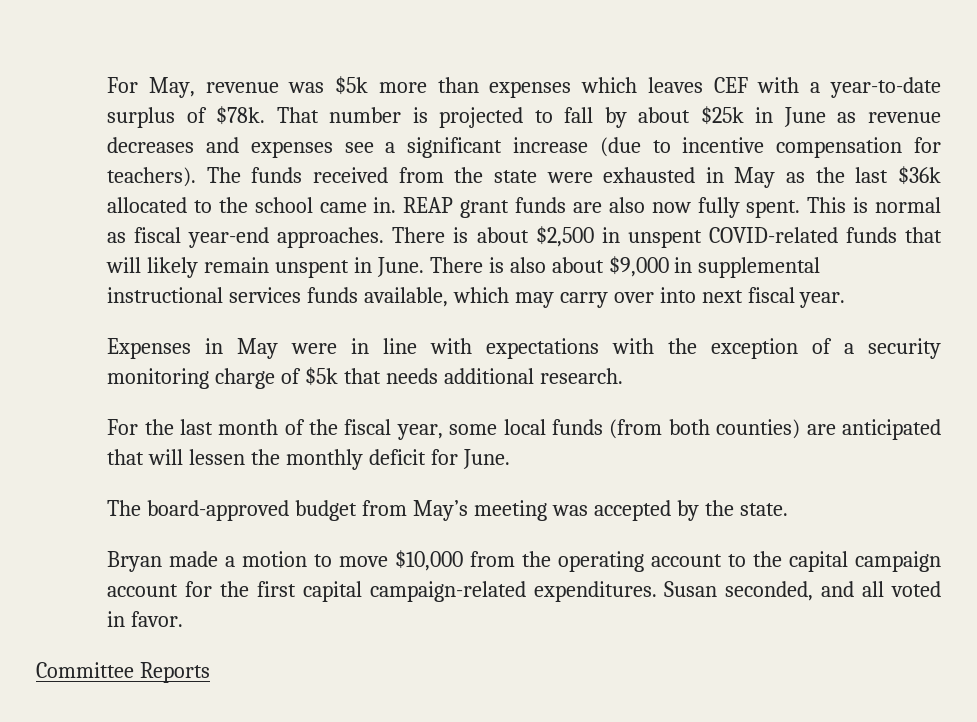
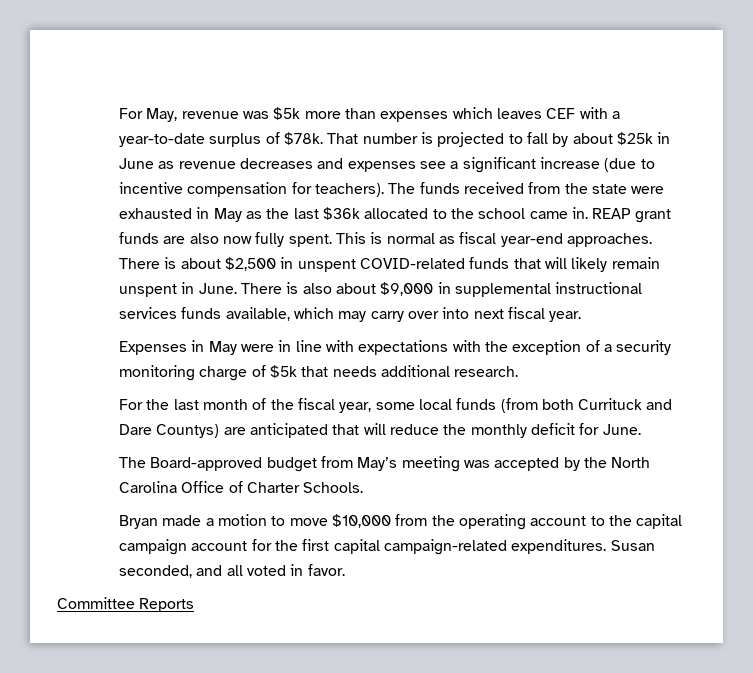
- For the last month of the fiscal year, some local funds (from both counties) are anticipated that will lessen the monthly deficit for June.
+ For the last month of the fiscal year, some local funds (from both Currituck and Dare Countys) are anticipated that will reduce the monthly deficit for June.
- The board-approved budget from May’s meeting was accepted by the state.
+ The Board-approved budget from May’s meeting was accepted by the North Carolina Office of Charter Schools.

